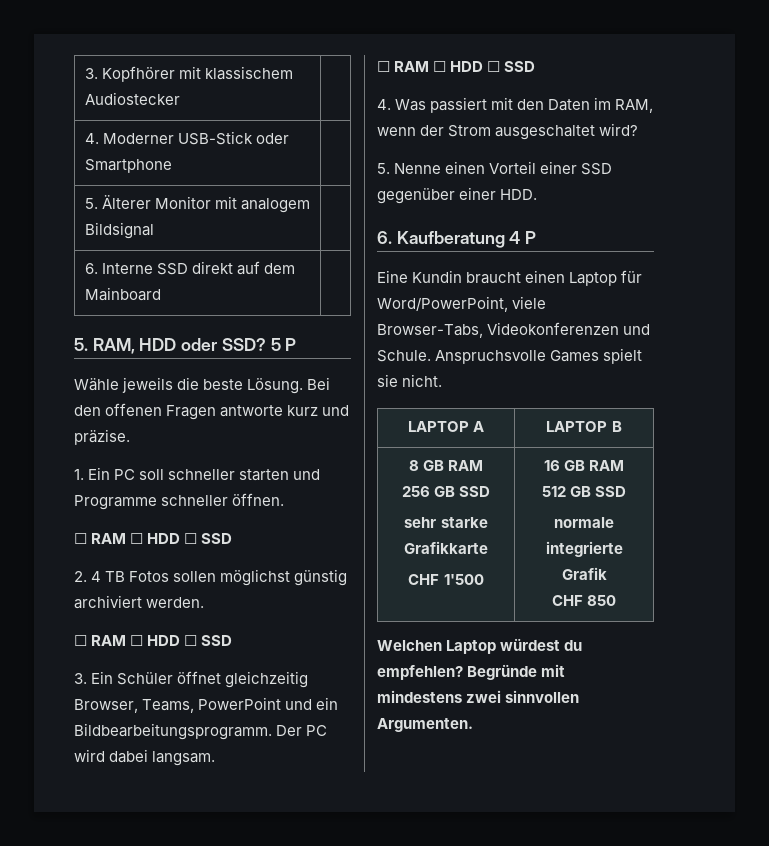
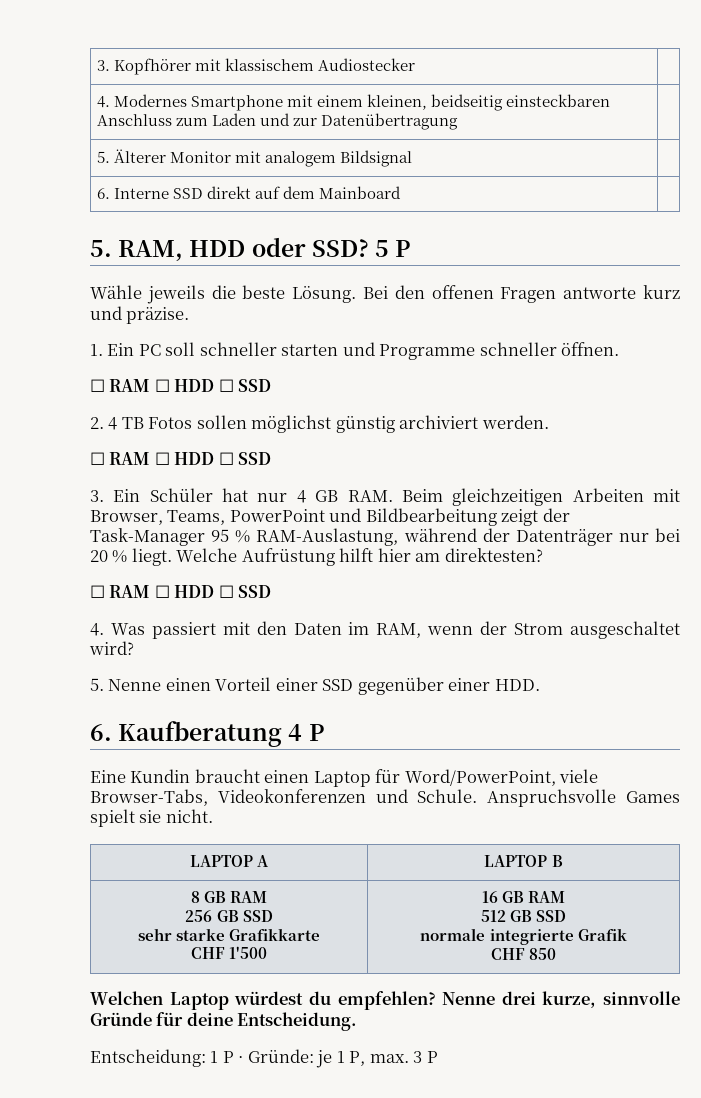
- 4. Moderner USB-Stick oder Smartphone |
+ 4. Modernes Smartphone mit einem kleinen, beidseitig einsteckbaren Anschluss zum Laden und zur Datenübertragung |
- 3. Ein Schüler öffnet gleichzeitig Browser, Teams, PowerPoint und ein Bildbearbeitungsprogramm. Der PC wird dabei langsam.
+ 3. Ein Schüler hat nur 4 GB RAM. Beim gleichzeitigen Arbeiten mit Browser, Teams, PowerPoint und Bildbearbeitung zeigt der Task-Manager 95 % RAM-Auslastung, während der Datenträger nur bei 20 % liegt. Welche Aufrüstung hilft hier am direktesten?
- Begründe mit mindestens zwei sinnvollen Argumenten.
+ Nenne drei kurze, sinnvolle Gründe für deine Entscheidung.
+ Entscheidung: 1 P · Gründe: je 1 P, max. 3 P

